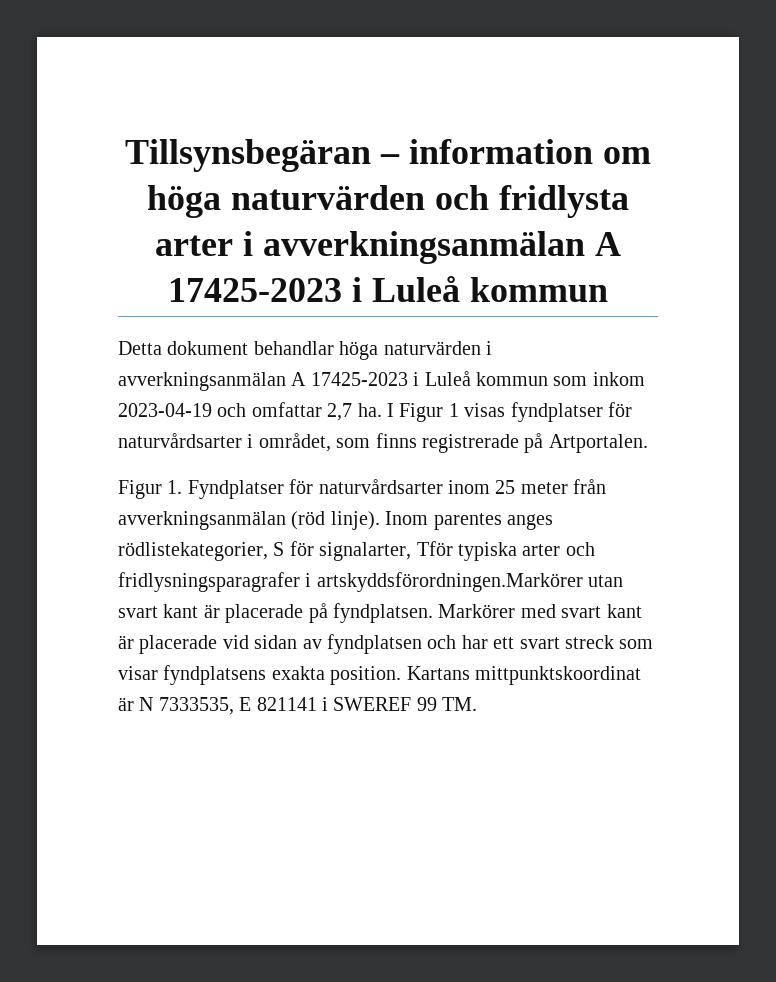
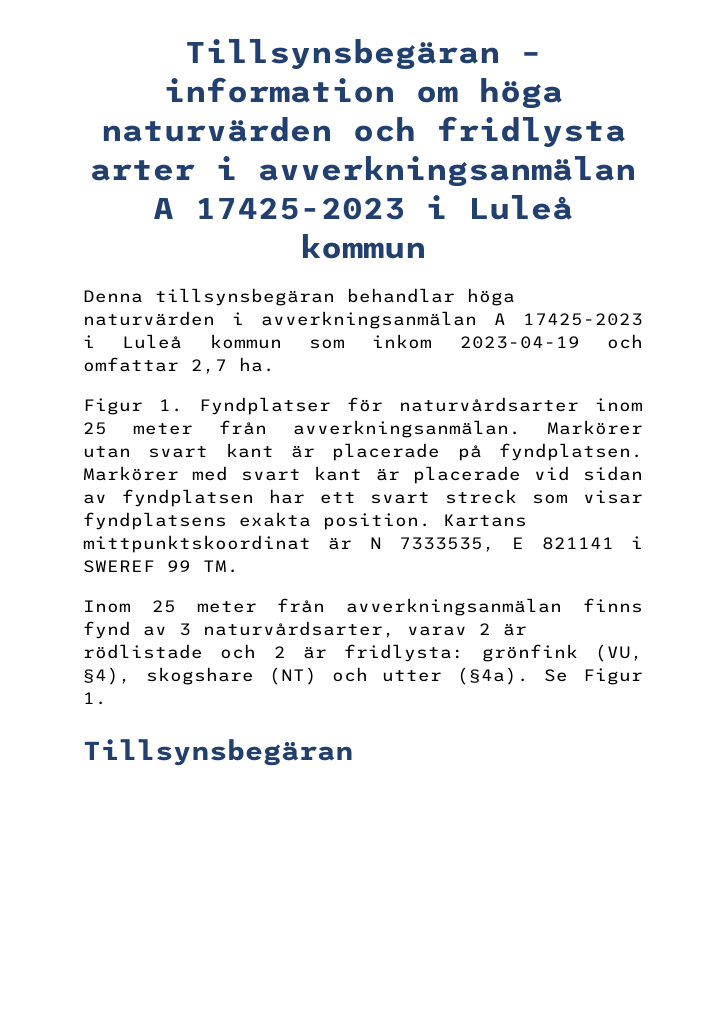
- Detta dokument behandlar höga naturvärden i avverkningsanmälan A 17425-2023 i Luleå kommun som inkom 2023-04-19 och omfattar 2,7 ha. I Figur 1 visas fyndplatser för naturvårdsarter i området, som finns registrerade på Artportalen.
+ Denna tillsynsbegäran behandlar höga naturvärden i avverkningsanmälan A 17425-2023 i Luleå kommun som inkom 2023-04-19 och omfattar 2,7 ha.
- Figur 1. Fyndplatser för naturvårdsarter inom 25 meter från avverkningsanmälan (röd linje). Inom parentes anges rödlistekategorier, S för signalarter, Tför typiska arter och fridlysningsparagrafer i artskyddsförordningen.Markörer utan svart kant är placerade på fyndplatsen.
+ Figur 1. Fyndplatser för naturvårdsarter inom 25 meter från avverkningsanmälan. Markörer utan svart kant är placerade på fyndplatsen.
- Markörer med svart kant är placerade vid sidan av fyndplatsen och har ett svart streck som visar fyndplatsens exakta position.
+ Markörer med svart kant är placerade vid sidan av fyndplatsen har ett svart streck som visar fyndplatsens exakta position.
+ Inom 25 meter från avverkningsanmälan finns fynd av 3 naturvårdsarter, varav 2 är rödlistade och 2 är fridlysta: grönfink (VU, §4), skogshare (NT) och utter (§4a). Se Figur 1.
+ Tillsynsbegäran

